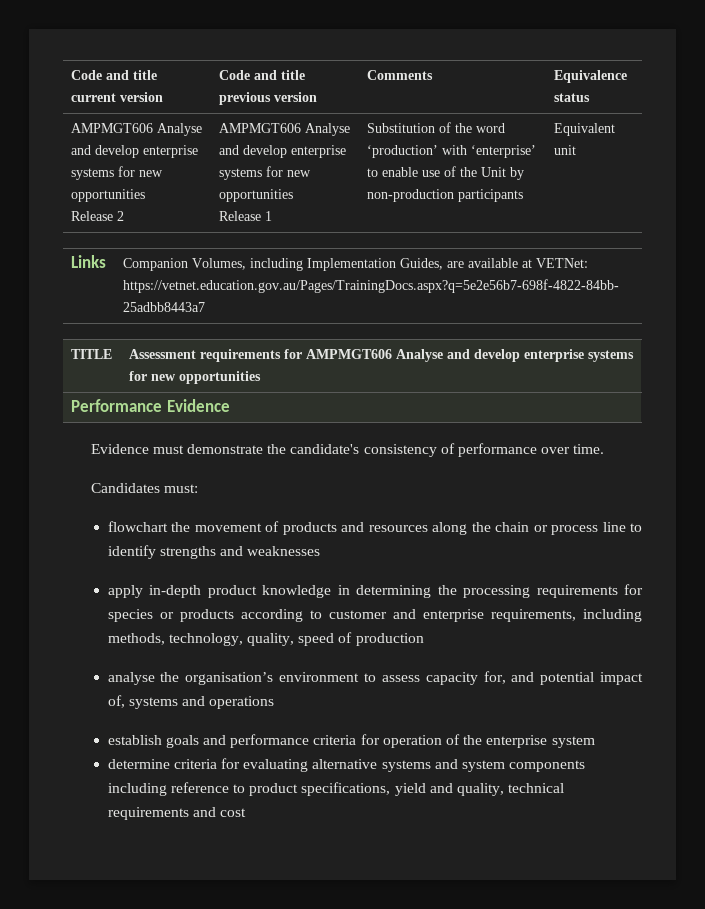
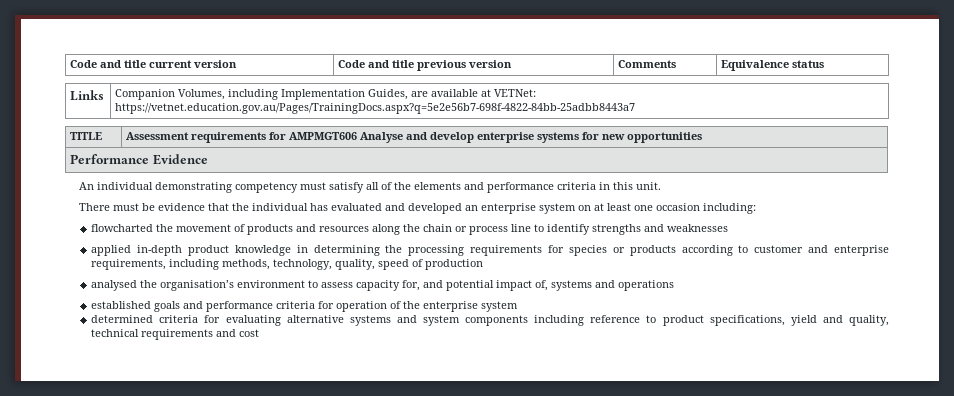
  Code and title current version | Code and title previous version | Comments | Equivalence status
- AMPMGT606 Analyse and develop enterprise systems for new opportunities
- Release 2 | AMPMGT606 Analyse and develop enterprise systems for new opportunities
- Release 1 | Substitution of the word ‘production’ with ‘enterprise’ to enable use of the Unit by non-production participants | Equivalent unit
- Evidence must demonstrate the candidate's consistency of performance over time.
- Candidates must:
- flowchart the movement of products and resources along the chain or process line to identify strengths and weaknesses
+ An individual demonstrating competency must satisfy all of the elements and performance criteria in this unit.
+ There must be evidence that the individual has evaluated and developed an enterprise system on at least one occasion including:
+ flowcharted the movement of products and resources along the chain or process line to identify strengths and weaknesses
- apply in-depth product knowledge in determining the processing requirements for species or products according to customer and enterprise requirements, including methods, technology, quality, speed of production
+ applied in-depth product knowledge in determining the processing requirements for species or products according to customer and enterprise requirements, including methods, technology, quality, speed of production
- analyse the organisation’s environment to assess capacity for, and potential impact of, systems and operations
+ analysed the organisation’s environment to assess capacity for, and potential impact of, systems and operations
- establish goals and performance criteria for operation of the enterprise system
+ established goals and performance criteria for operation of the enterprise system
- determine criteria for evaluating alternative systems and system components including reference to product specifications, yield and quality, technical requirements and cost
+ determined criteria for evaluating alternative systems and system components including reference to product specifications, yield and quality, technical requirements and cost

